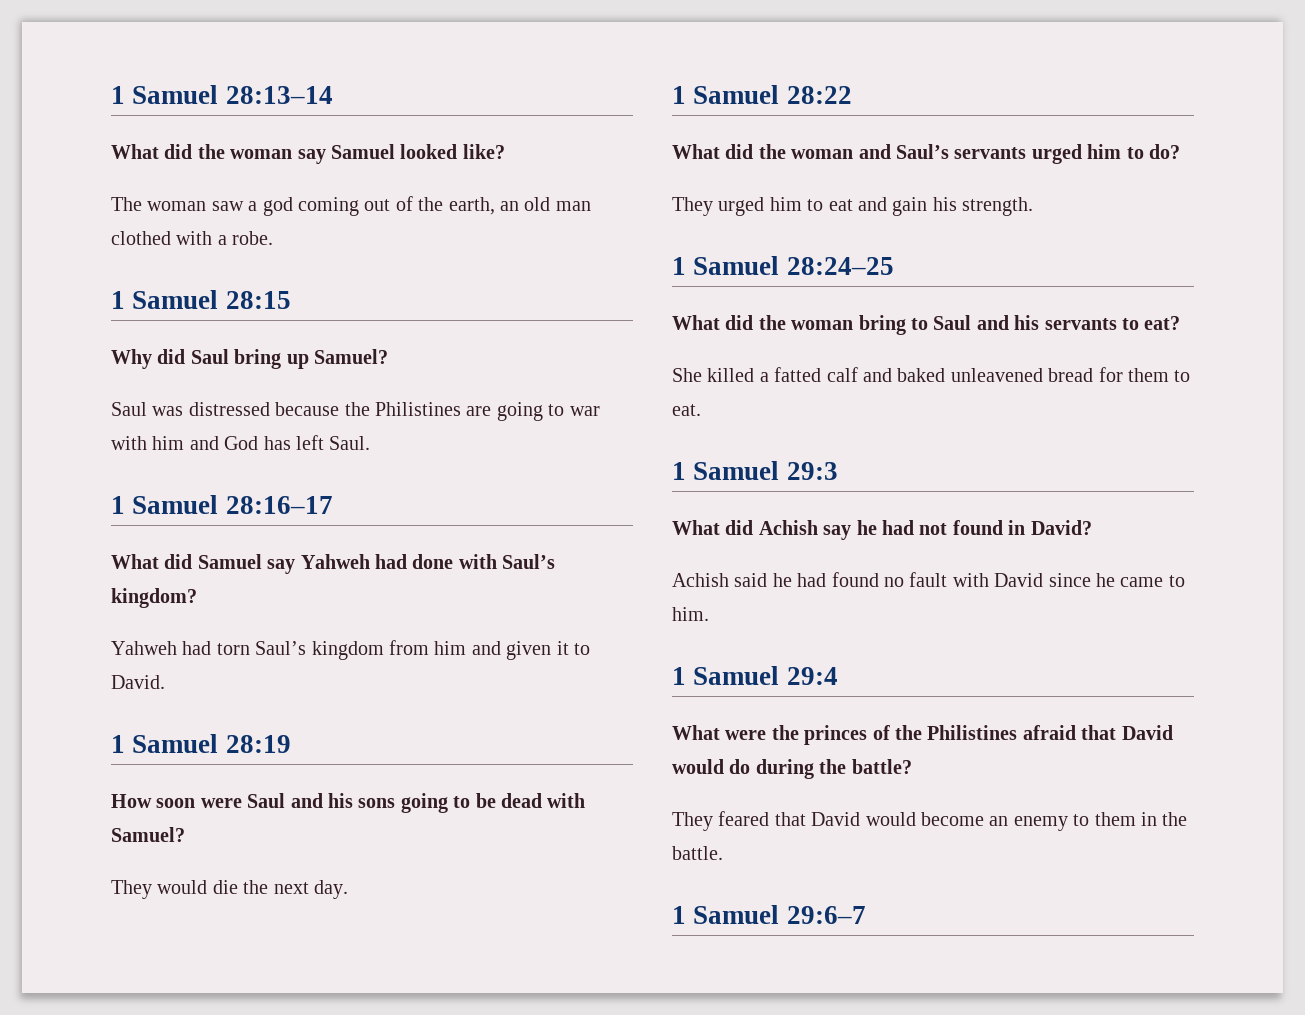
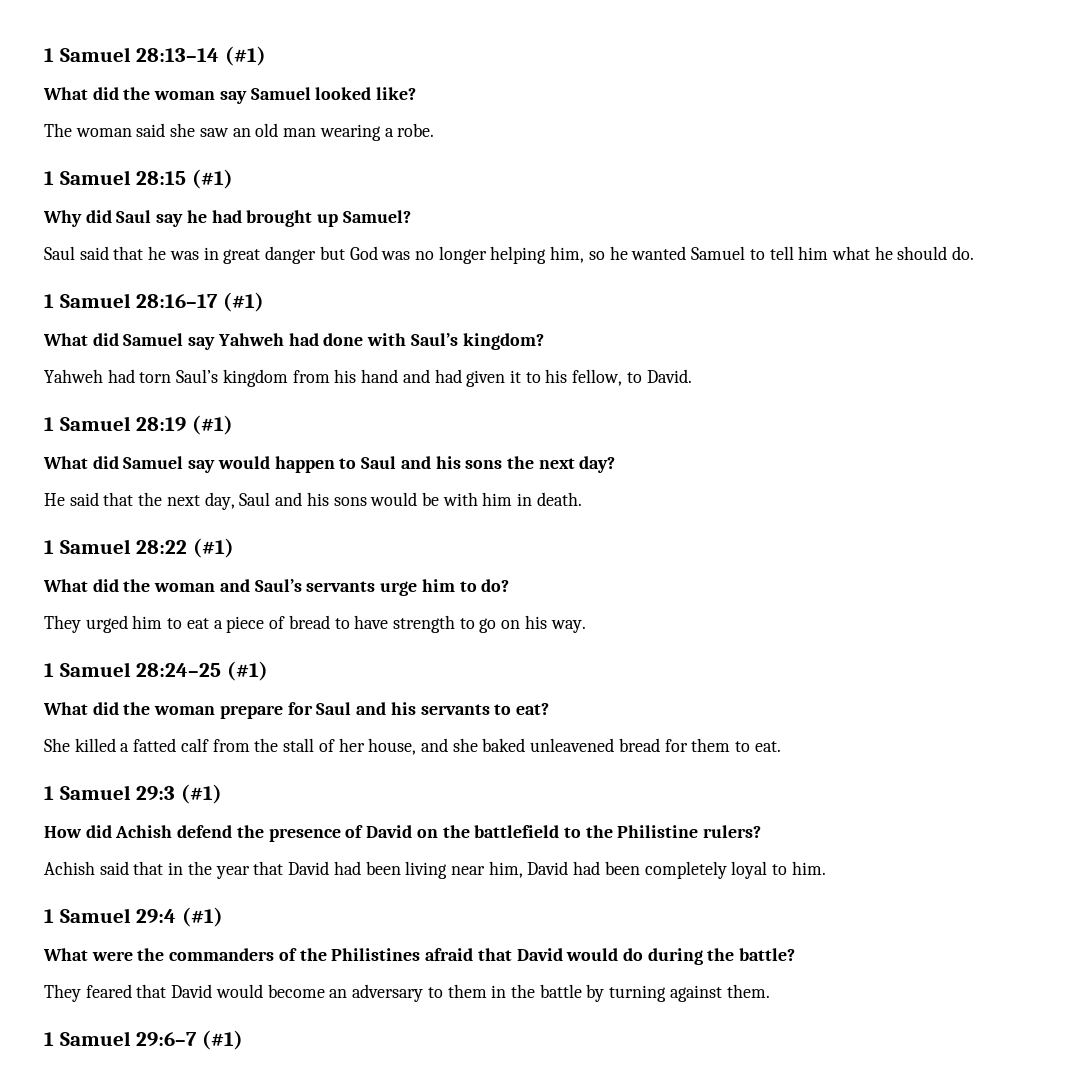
- 1 Samuel 28:13–14
+ 1 Samuel 28:13–14 (#1)
- The woman saw a god coming out of the earth, an old man clothed with a robe.
+ The woman said she saw an old man wearing a robe.
- 1 Samuel 28:15
+ 1 Samuel 28:15 (#1)
- Why did Saul bring up Samuel?
+ Why did Saul say he had brought up Samuel?
- Saul was distressed because the Philistines are going to war with him and God has left Saul.
+ Saul said that he was in great danger but God was no longer helping him, so he wanted Samuel to tell him what he should do.
- 1 Samuel 28:16–17
+ 1 Samuel 28:16–17 (#1)
- Yahweh had torn Saul’s kingdom from him and given it to David.
- 1 Samuel 28:19
- How soon were Saul and his sons going to be dead with Samuel?
- They would die the next day.
+ Yahweh had torn Saul’s kingdom from his hand and had given it to his fellow, to David.
+ 1 Samuel 28:19 (#1)
+ What did Samuel say would happen to Saul and his sons the next day?
+ He said that the next day, Saul and his sons would be with him in death.
- 1 Samuel 28:22
+ 1 Samuel 28:22 (#1)
- What did the woman and Saul’s servants urged him to do?
+ What did the woman and Saul’s servants urge him to do?
- They urged him to eat and gain his strength.
+ They urged him to eat a piece of bread to have strength to go on his way.
- 1 Samuel 28:24–25
- What did the woman bring to Saul and his servants to eat?
+ 1 Samuel 28:24–25 (#1)
+ What did the woman prepare for Saul and his servants to eat?
- She killed a fatted calf and baked unleavened bread for them to eat.
+ She killed a fatted calf from the stall of her house, and she baked unleavened bread for them to eat.
- 1 Samuel 29:3
- What did Achish say he had not found in David?
- Achish said he had found no fault with David since he came to him.
+ 1 Samuel 29:3 (#1)
+ How did Achish defend the presence of David on the battlefield to the Philistine rulers?
+ Achish said that in the year that David had been living near him, David had been completely loyal to him.
- 1 Samuel 29:4
+ 1 Samuel 29:4 (#1)
- What were the princes of the Philistines afraid that David would do during the battle?
+ What were the commanders of the Philistines afraid that David would do during the battle?
- They feared that David would become an enemy to them in the battle.
+ They feared that David would become an adversary to them in the battle by turning against them.
- 1 Samuel 29:6–7
+ 1 Samuel 29:6–7 (#1)

